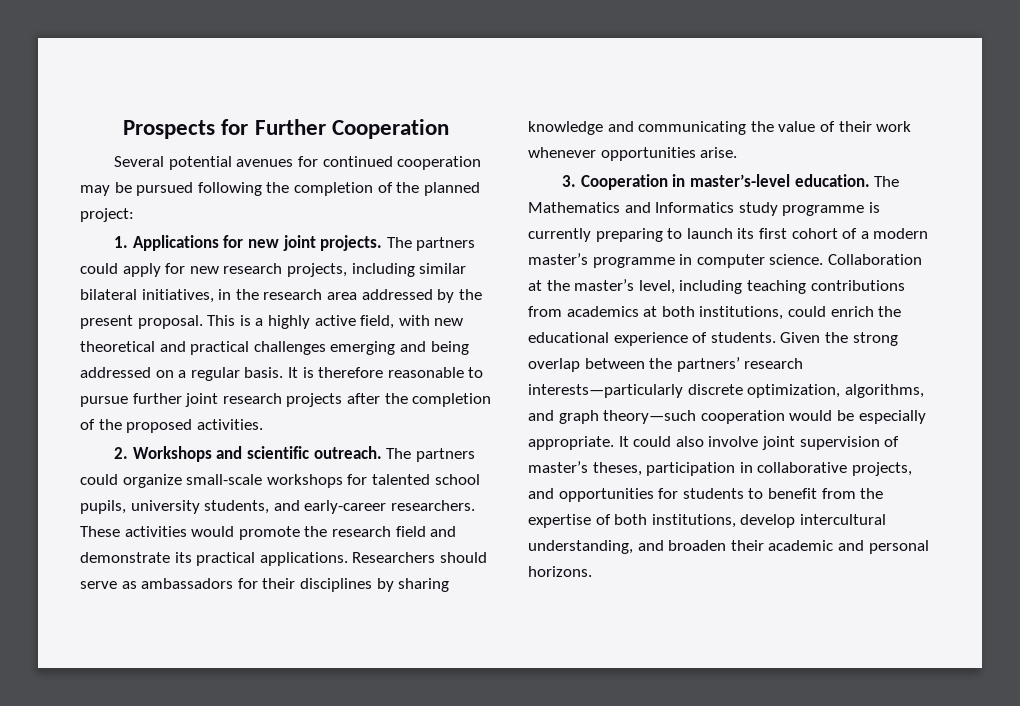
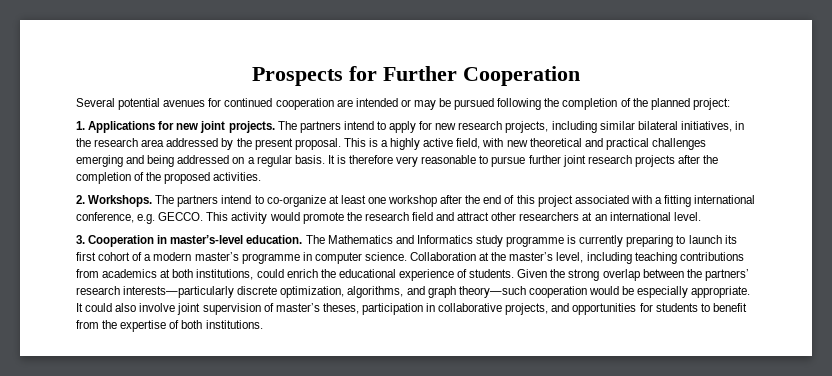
- Several potential avenues for continued cooperation may be pursued following the completion of the planned project:
+ Several potential avenues for continued cooperation are intended or may be pursued following the completion of the planned project:
- The partners could apply for new research projects, including similar bilateral initiatives, in the research area addressed by the present proposal.
+ The partners intend to apply for new research projects, including similar bilateral initiatives, in the research area addressed by the present proposal.
- It is therefore reasonable to pursue further joint research projects after the completion of the proposed activities.
+ It is therefore very reasonable to pursue further joint research projects after the completion of the proposed activities.
- 2. Workshops and scientific outreach. The partners could organize small-scale workshops for talented school pupils, university students, and early-career researchers. These activities would promote the research field and demonstrate its practical applications. Researchers should serve as ambassadors for their disciplines by sharing knowledge and communicating the value of their work whenever opportunities arise.
+ 2. Workshops. The partners intend to co-organize at least one workshop after the end of this project associated with a fitting international conference, e.g. GECCO. This activity would promote the research field and attract other researchers at an international level.
- It could also involve joint supervision of master’s theses, participation in collaborative projects, and opportunities for students to benefit from the expertise of both institutions, develop intercultural understanding, and broaden their academic and personal horizons.
+ It could also involve joint supervision of master’s theses, participation in collaborative projects, and opportunities for students to benefit from the expertise of both institutions.

